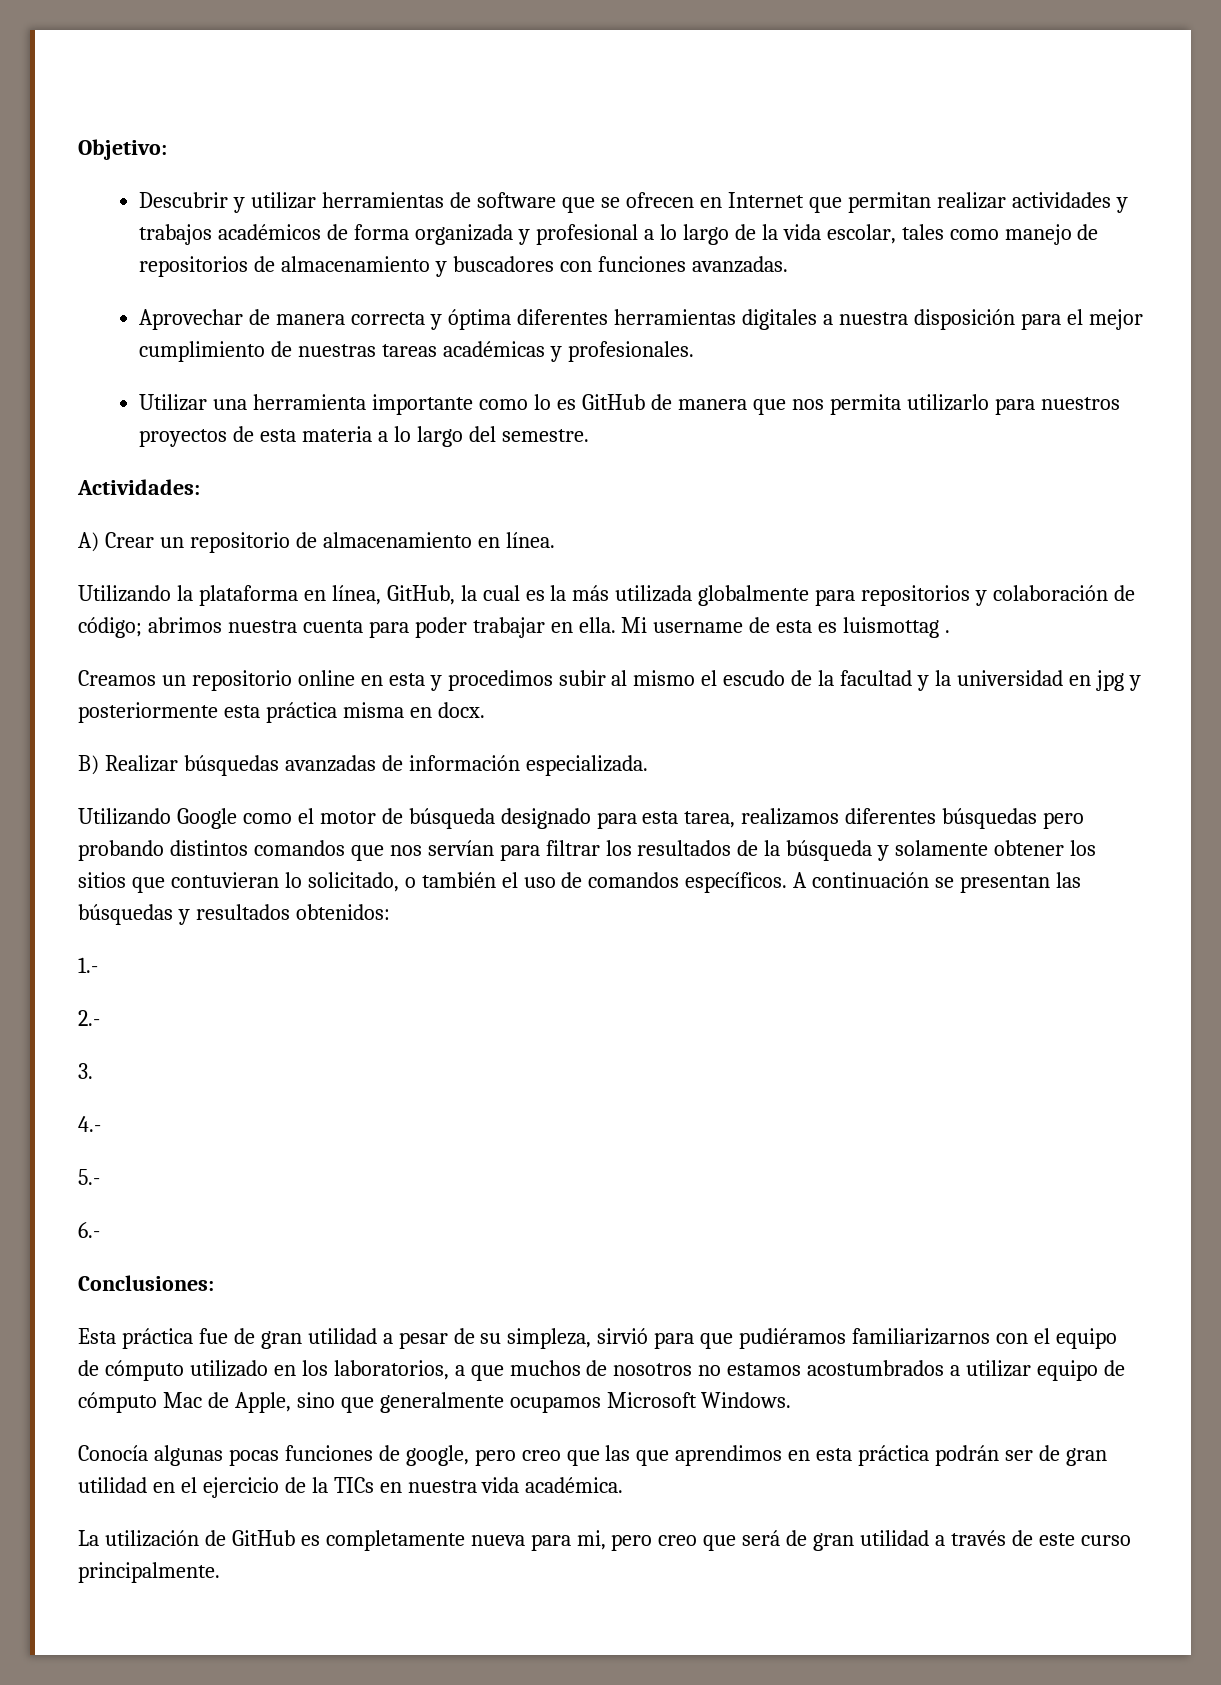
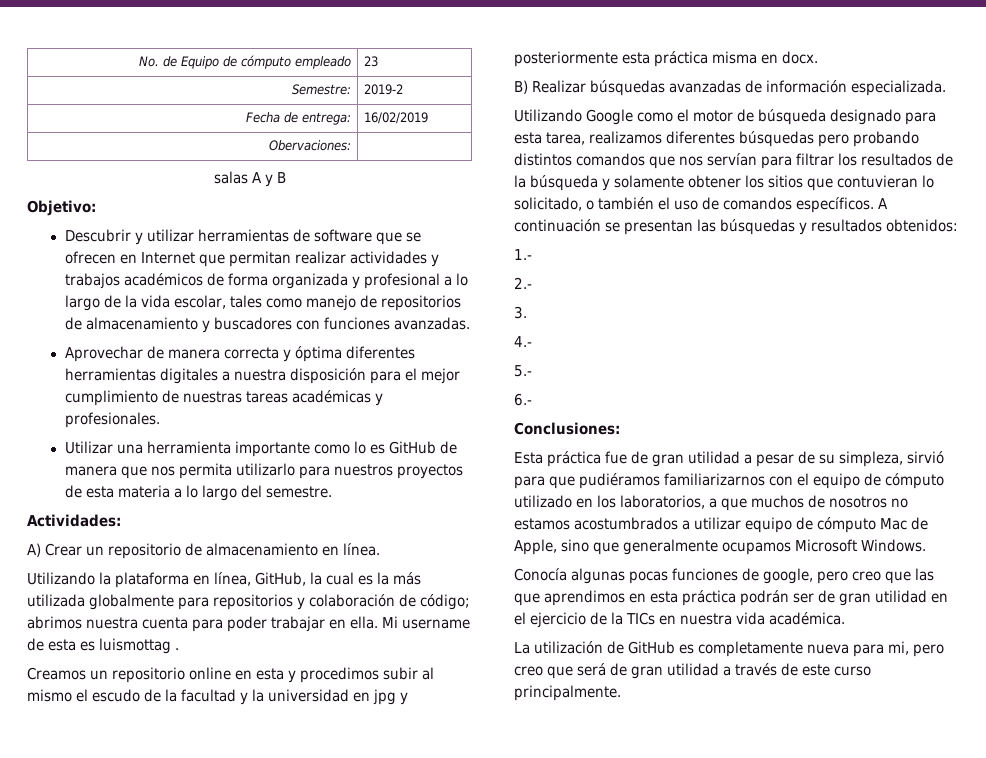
+ No. de Equipo de cómputo empleado | 23
+ Semestre: | 2019-2
+ Fecha de entrega: | 16/02/2019
+ Obervaciones: |
+ salas A y B

